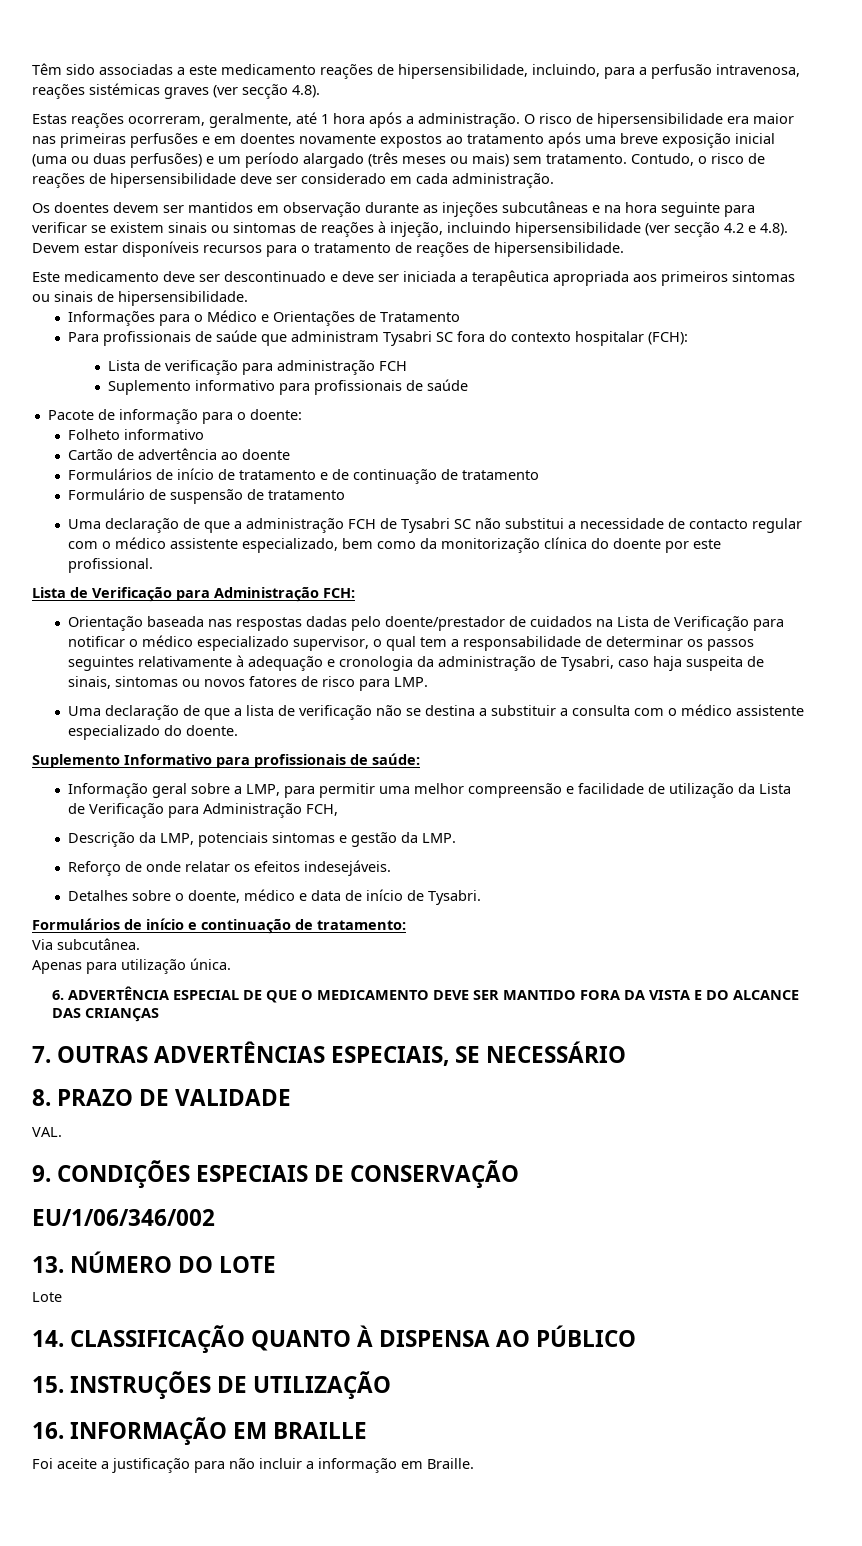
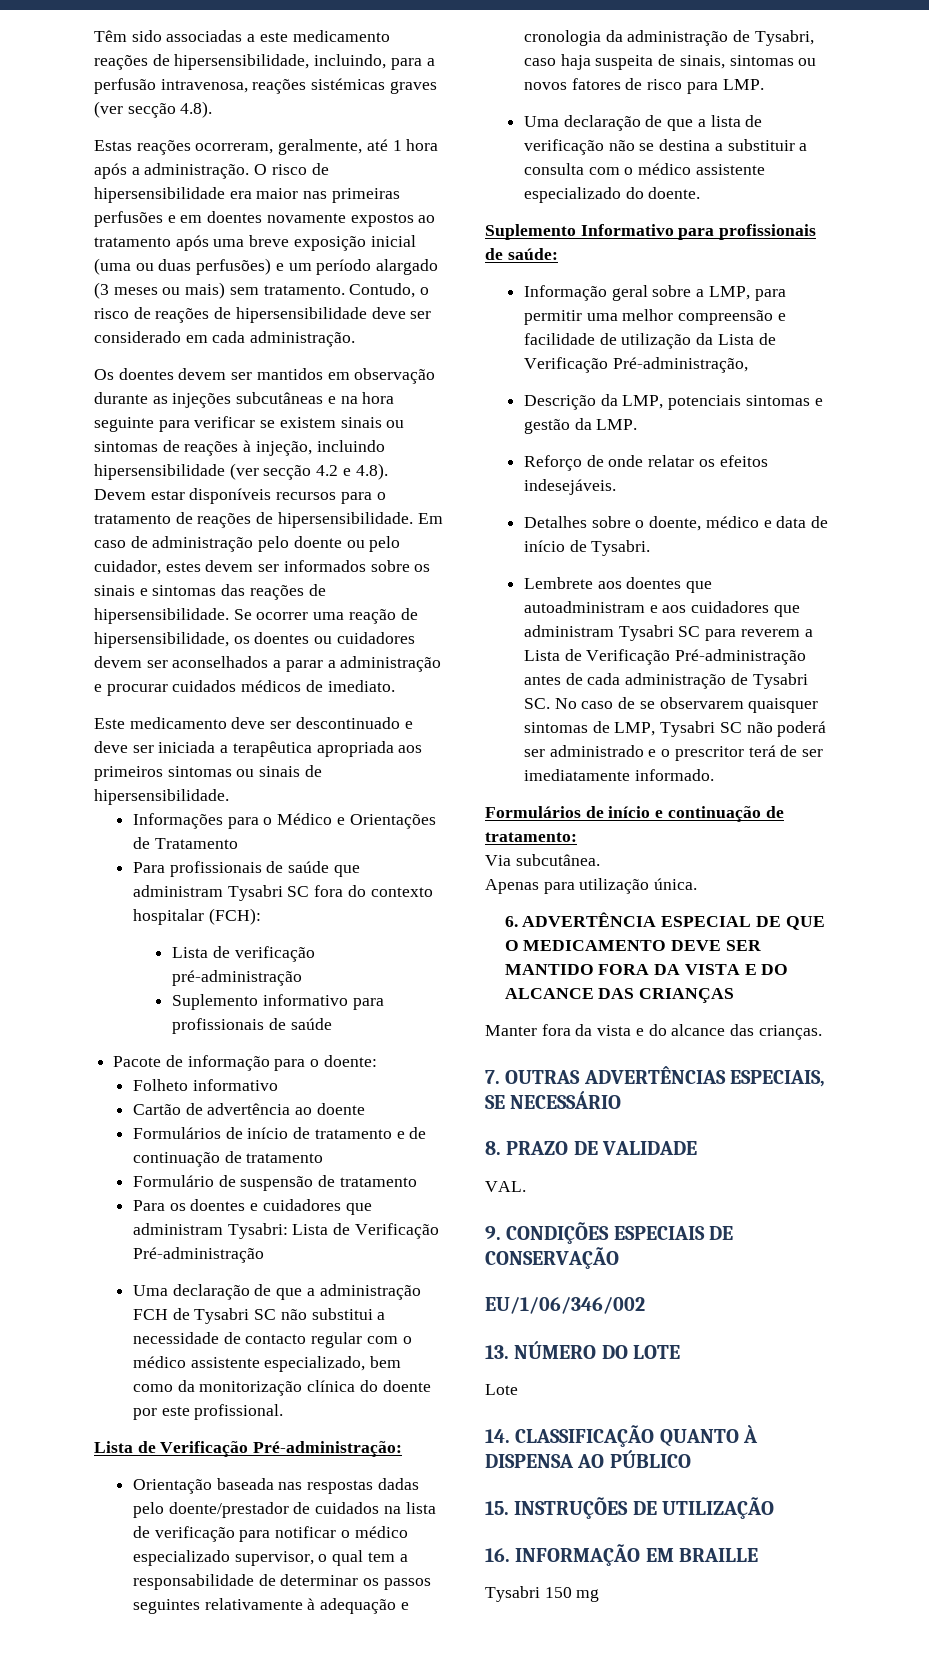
- O risco de hipersensibilidade era maior nas primeiras perfusões e em doentes novamente expostos ao tratamento após uma breve exposição inicial (uma ou duas perfusões) e um período alargado (três meses ou mais) sem tratamento.
+ O risco de hipersensibilidade era maior nas primeiras perfusões e em doentes novamente expostos ao tratamento após uma breve exposição inicial (uma ou duas perfusões) e um período alargado (3 meses ou mais) sem tratamento.
+ Em caso de administração pelo doente ou pelo cuidador, estes devem ser informados sobre os sinais e sintomas das reações de hipersensibilidade. Se ocorrer uma reação de hipersensibilidade, os doentes ou cuidadores devem ser aconselhados a parar a administração e procurar cuidados médicos de imediato.
- Lista de verificação para administração FCH
+ Lista de verificação pré-administração
+ Para os doentes e cuidadores que administram Tysabri: Lista de Verificação Pré-administração
- Lista de Verificação para Administração FCH:
+ Lista de Verificação Pré-administração:
- Orientação baseada nas respostas dadas pelo doente/prestador de cuidados na Lista de Verificação para notificar o médico especializado supervisor, o qual tem a responsabilidade de determinar os passos seguintes relativamente à adequação e cronologia da administração de Tysabri, caso haja suspeita de sinais, sintomas ou novos fatores de risco para LMP.
+ Orientação baseada nas respostas dadas pelo doente/prestador de cuidados na lista de verificação para notificar o médico especializado supervisor, o qual tem a responsabilidade de determinar os passos seguintes relativamente à adequação e cronologia da administração de Tysabri, caso haja suspeita de sinais, sintomas ou novos fatores de risco para LMP.
- Informação geral sobre a LMP, para permitir uma melhor compreensão e facilidade de utilização da Lista de Verificação para Administração FCH,
+ Informação geral sobre a LMP, para permitir uma melhor compreensão e facilidade de utilização da Lista de Verificação Pré-administração,
+ Lembrete aos doentes que autoadministram e aos cuidadores que administram Tysabri SC para reverem a Lista de Verificação Pré-administração antes de cada administração de Tysabri SC. No caso de se observarem quaisquer sintomas de LMP, Tysabri SC não poderá ser administrado e o prescritor terá de ser imediatamente informado.
+ Manter fora da vista e do alcance das crianças.
- Foi aceite a justificação para não incluir a informação em Braille.
+ Tysabri 150 mg

